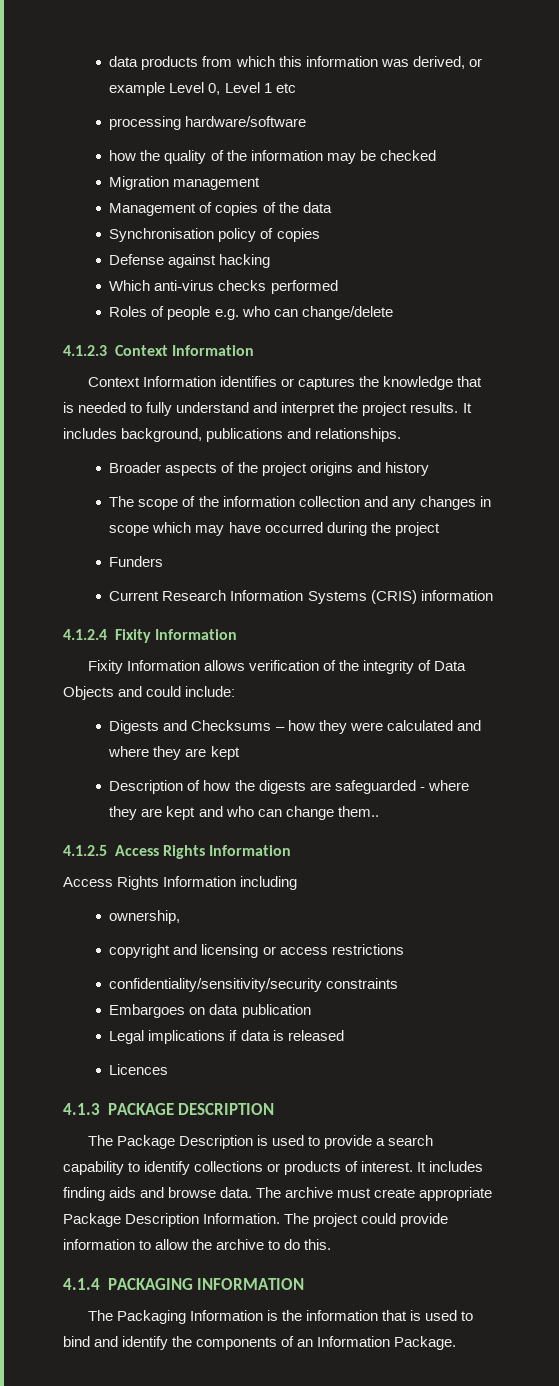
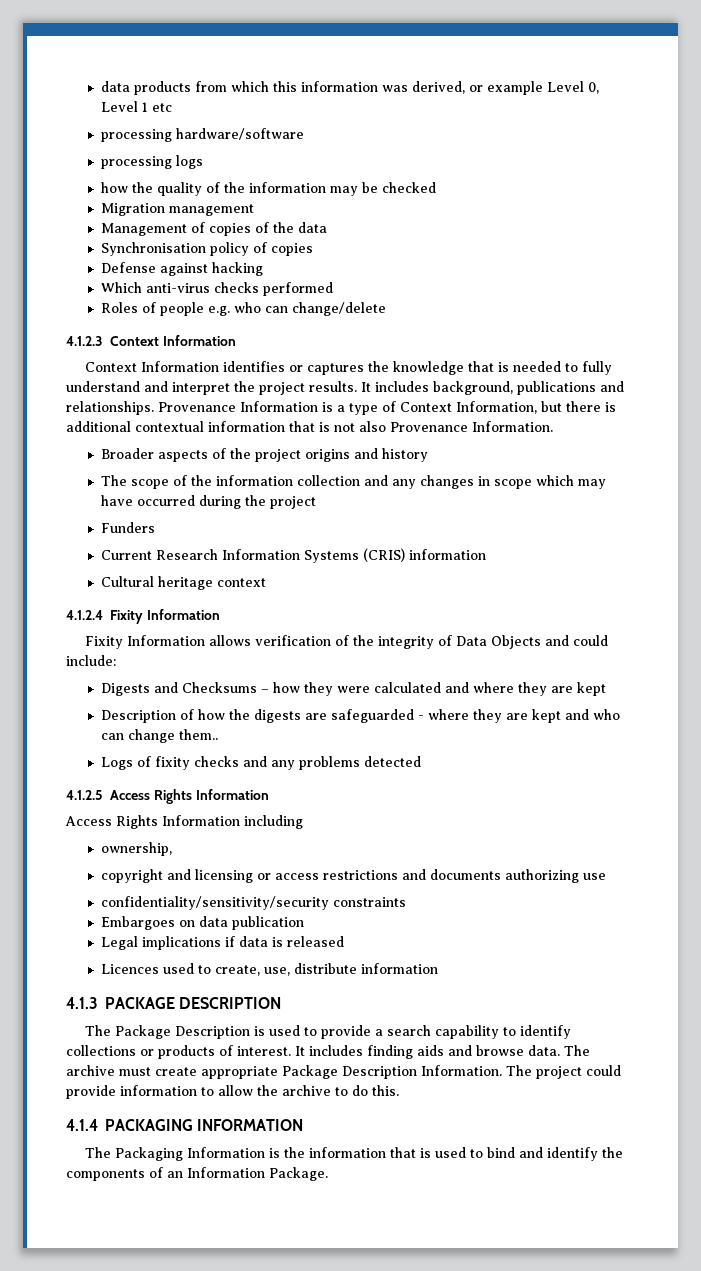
+ processing logs
+ Provenance Information is a type of Context Information, but there is additional contextual information that is not also Provenance Information.
+ Cultural heritage context
+ Logs of fixity checks and any problems detected
- copyright and licensing or access restrictions
+ copyright and licensing or access restrictions and documents authorizing use
- Licences
+ Licences used to create, use, distribute information

